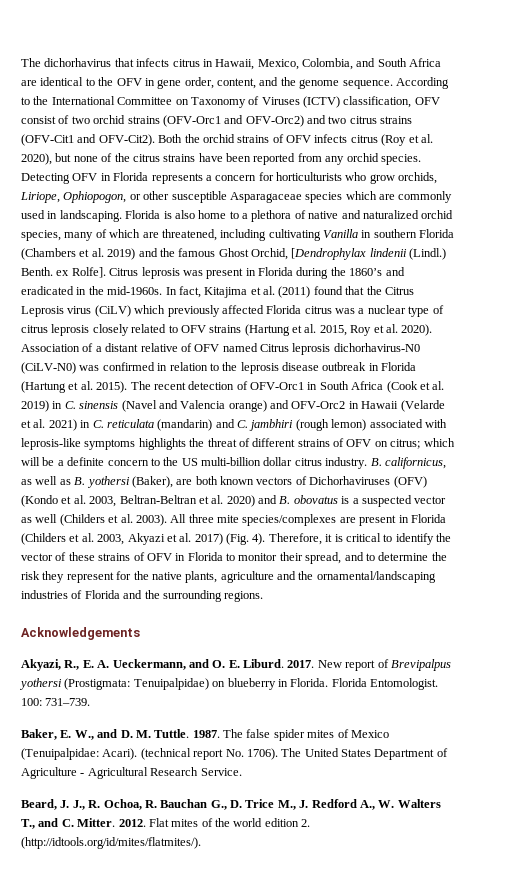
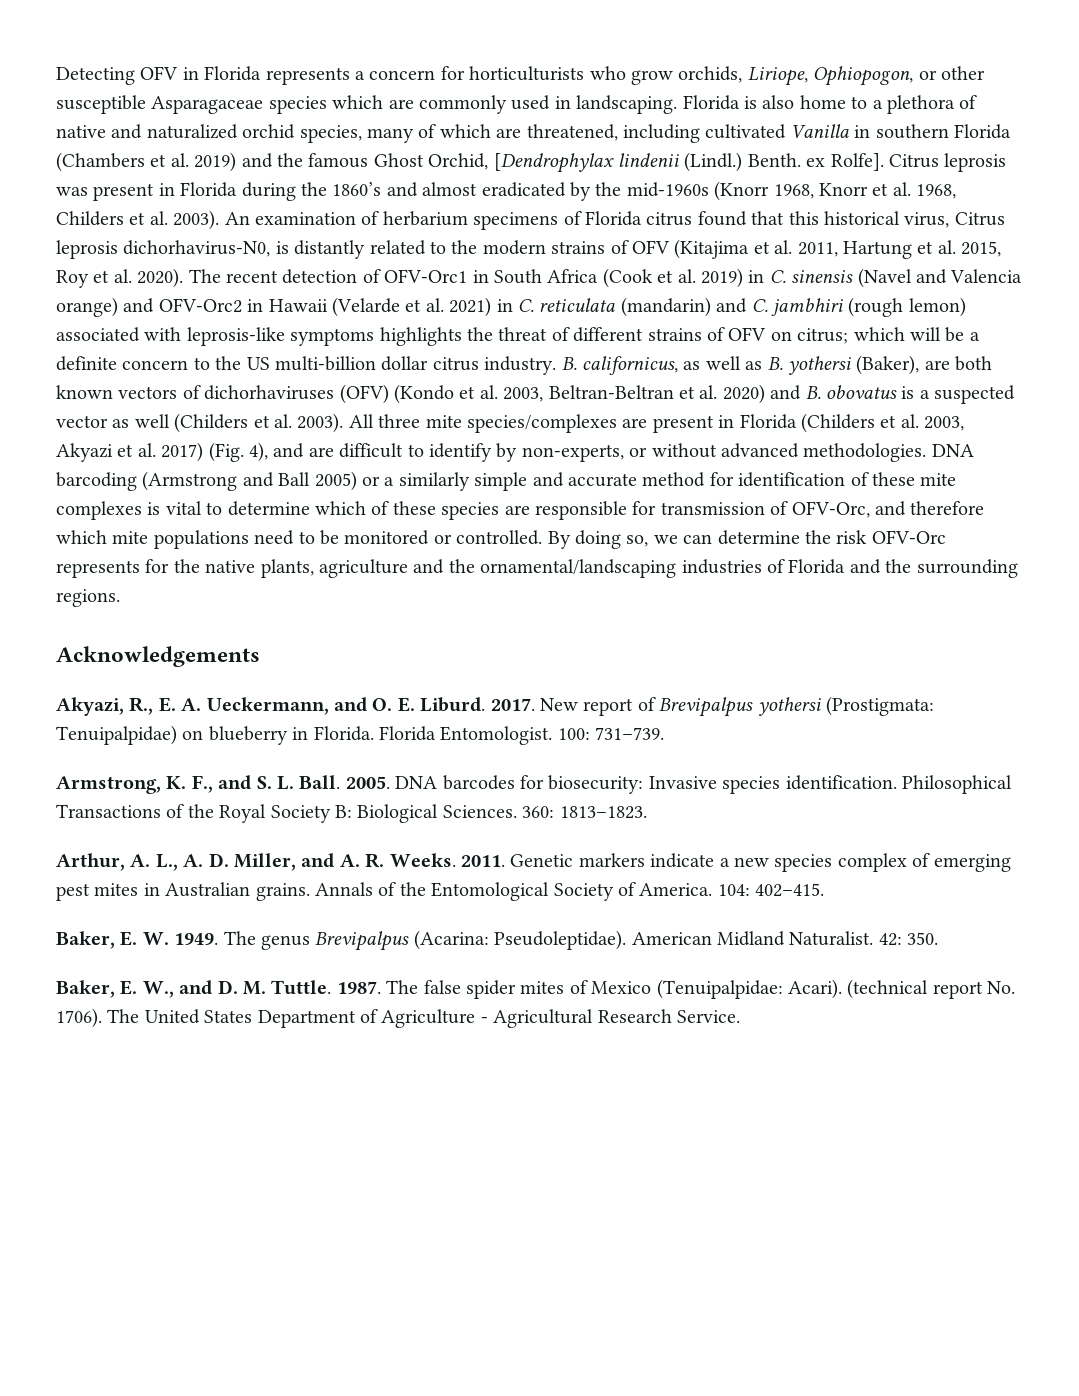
- The dichorhavirus that infects citrus in Hawaii, Mexico, Colombia, and South Africa are identical to the OFV in gene order, content, and the genome sequence. According to the International Committee on Taxonomy of Viruses (ICTV) classification, OFV consist of two orchid strains (OFV-Orc1 and OFV-Orc2) and two citrus strains (OFV-Cit1 and OFV-Cit2). Both the orchid strains of OFV infects citrus (Roy et al. 2020), but none of the citrus strains have been reported from any orchid species.
- Florida is also home to a plethora of native and naturalized orchid species, many of which are threatened, including cultivating Vanilla in southern Florida (Chambers et al. 2019) and the famous Ghost Orchid, [Dendrophylax lindenii (Lindl.)
+ Florida is also home to a plethora of native and naturalized orchid species, many of which are threatened, including cultivated Vanilla in southern Florida (Chambers et al. 2019) and the famous Ghost Orchid, [Dendrophylax lindenii (Lindl.)
- Citrus leprosis was present in Florida during the 1860’s and eradicated in the mid-1960s. In fact, Kitajima et al. (2011) found that the Citrus Leprosis virus (CiLV) which previously affected Florida citrus was a nuclear type of citrus leprosis closely related to OFV strains (Hartung et al. 2015, Roy et al. 2020).
+ Citrus leprosis was present in Florida during the 1860’s and almost eradicated by the mid-1960s (Knorr 1968, Knorr et al. 1968, Childers et al. 2003). An examination of herbarium specimens of Florida citrus found that this historical virus, Citrus leprosis dichorhavirus-N0, is distantly related to the modern strains of OFV (Kitajima et al. 2011, Hartung et al. 2015, Roy et al. 2020).
- Association of a distant relative of OFV named Citrus leprosis dichorhavirus-N0 (CiLV-N0) was confirmed in relation to the leprosis disease outbreak in Florida (Hartung et al. 2015).
- B. californicus, as well as B. yothersi (Baker), are both known vectors of Dichorhaviruses (OFV) (Kondo et al. 2003, Beltran-Beltran et al. 2020) and B. obovatus is a suspected vector as well (Childers et al. 2003).
+ B. californicus, as well as B. yothersi (Baker), are both known vectors of dichorhaviruses (OFV) (Kondo et al. 2003, Beltran-Beltran et al. 2020) and B. obovatus is a suspected vector as well (Childers et al. 2003).
- All three mite species/complexes are present in Florida (Childers et al. 2003, Akyazi et al. 2017) (Fig. 4). Therefore, it is critical to identify the vector of these strains of OFV in Florida to monitor their spread, and to determine the risk they represent for the native plants, agriculture and the ornamental/landscaping industries of Florida and the surrounding regions.
+ All three mite species/complexes are present in Florida (Childers et al. 2003, Akyazi et al. 2017) (Fig. 4), and are difficult to identify by non-experts, or without advanced methodologies. DNA barcoding (Armstrong and Ball 2005) or a similarly simple and accurate method for identification of these mite complexes is vital to determine which of these species are responsible for transmission of OFV-Orc, and therefore which mite populations need to be monitored or controlled. By doing so, we can determine the risk OFV-Orc represents for the native plants, agriculture and the ornamental/landscaping industries of Florida and the surrounding regions.
+ Armstrong, K. F., and S. L. Ball. 2005. DNA barcodes for biosecurity: Invasive species identification. Philosophical Transactions of the Royal Society B: Biological Sciences. 360: 1813–1823.
+ Arthur, A. L., A. D. Miller, and A. R. Weeks. 2011. Genetic markers indicate a new species complex of emerging pest mites in Australian grains. Annals of the Entomological Society of America. 104: 402–415.
+ Baker, E. W. 1949. The genus Brevipalpus (Acarina: Pseudoleptidae). American Midland Naturalist. 42: 350.
- Beard, J. J., R. Ochoa, R. Bauchan G., D. Trice M., J. Redford A., W. Walters T., and C. Mitter. 2012. Flat mites of the world edition 2. (http://idtools.org/id/mites/flatmites/).

